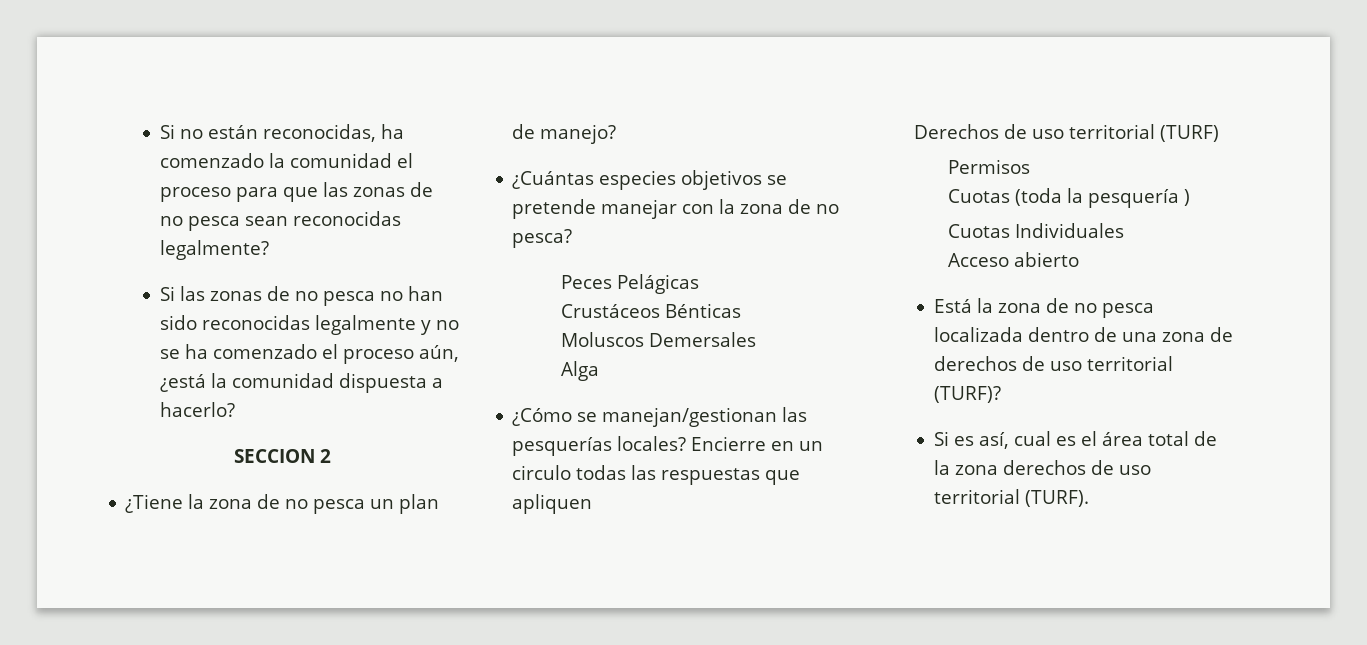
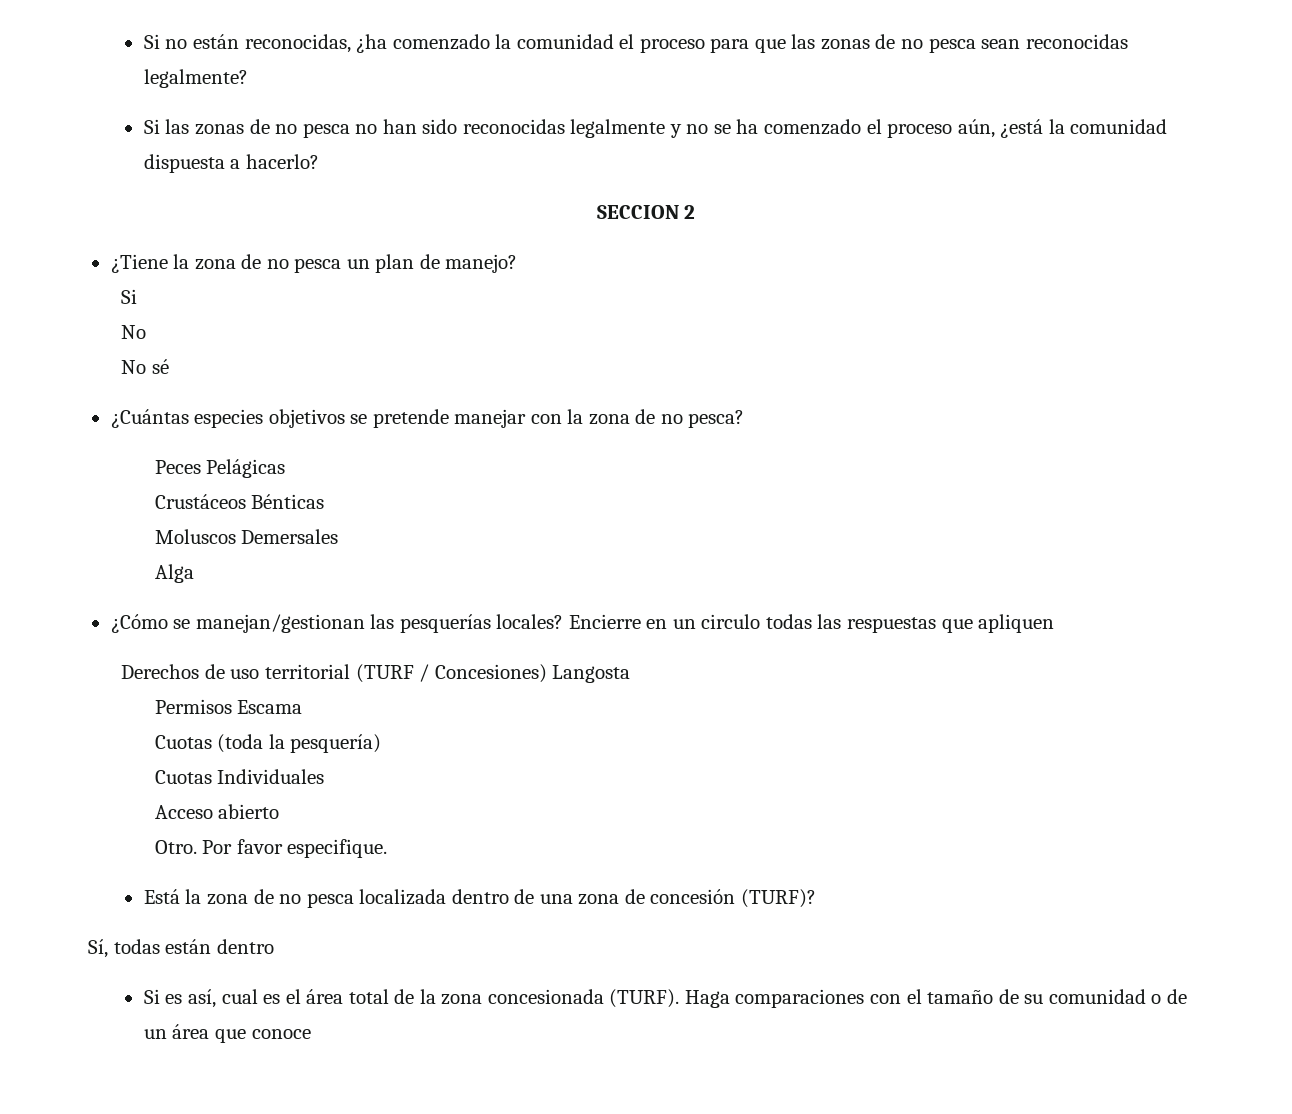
- Si no están reconocidas, ha comenzado la comunidad el proceso para que las zonas de no pesca sean reconocidas legalmente?
+ Si no están reconocidas, ¿ha comenzado la comunidad el proceso para que las zonas de no pesca sean reconocidas legalmente?
  ¿Tiene la zona de no pesca un plan de manejo?
+ Si
+ No
+ No sé
- Derechos de uso territorial (TURF)
+ Derechos de uso territorial (TURF / Concesiones) Langosta
- Permisos
+ Permisos Escama
- Cuotas (toda la pesquería )
+ Cuotas (toda la pesquería)
+ Otro. Por favor especifique.
- Está la zona de no pesca localizada dentro de una zona de derechos de uso territorial (TURF)?
+ Está la zona de no pesca localizada dentro de una zona de concesión (TURF)?
+ Sí, todas están dentro
- Si es así, cual es el área total de la zona derechos de uso territorial (TURF).
+ Si es así, cual es el área total de la zona concesionada (TURF). Haga comparaciones con el tamaño de su comunidad o de un área que conoce

